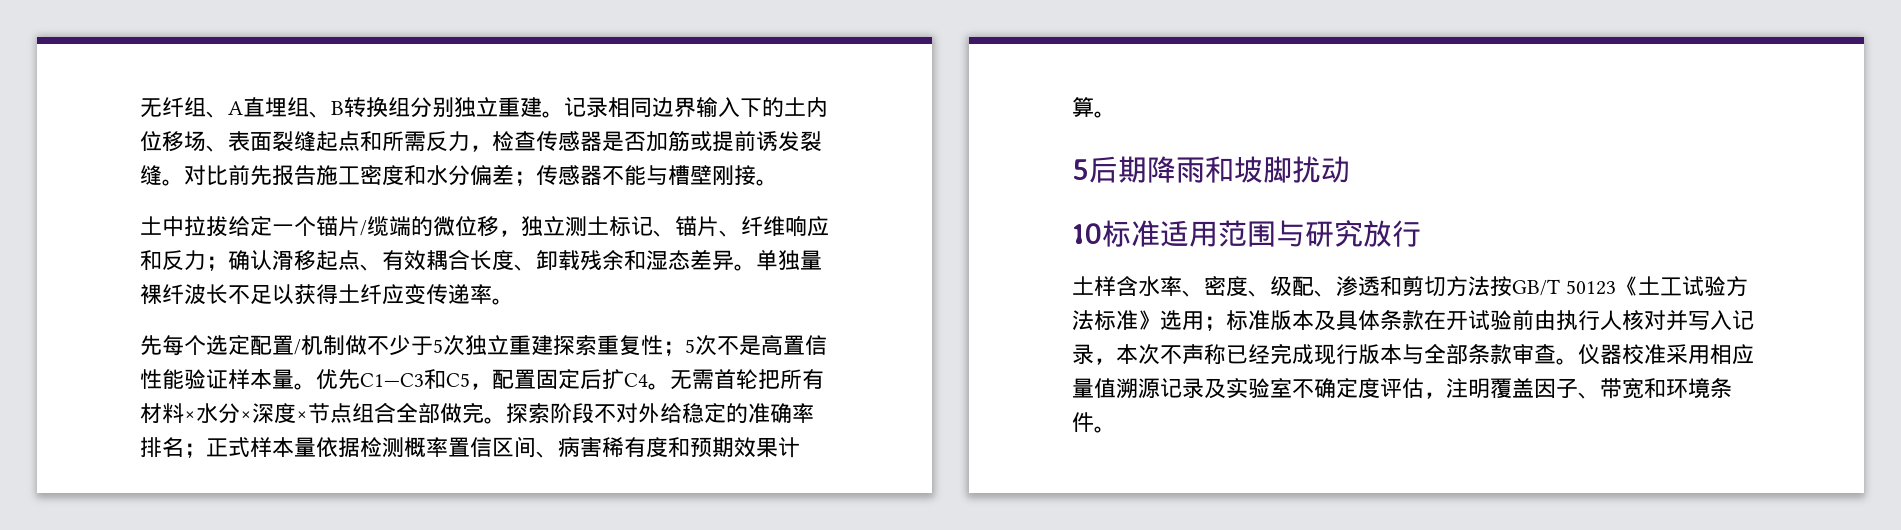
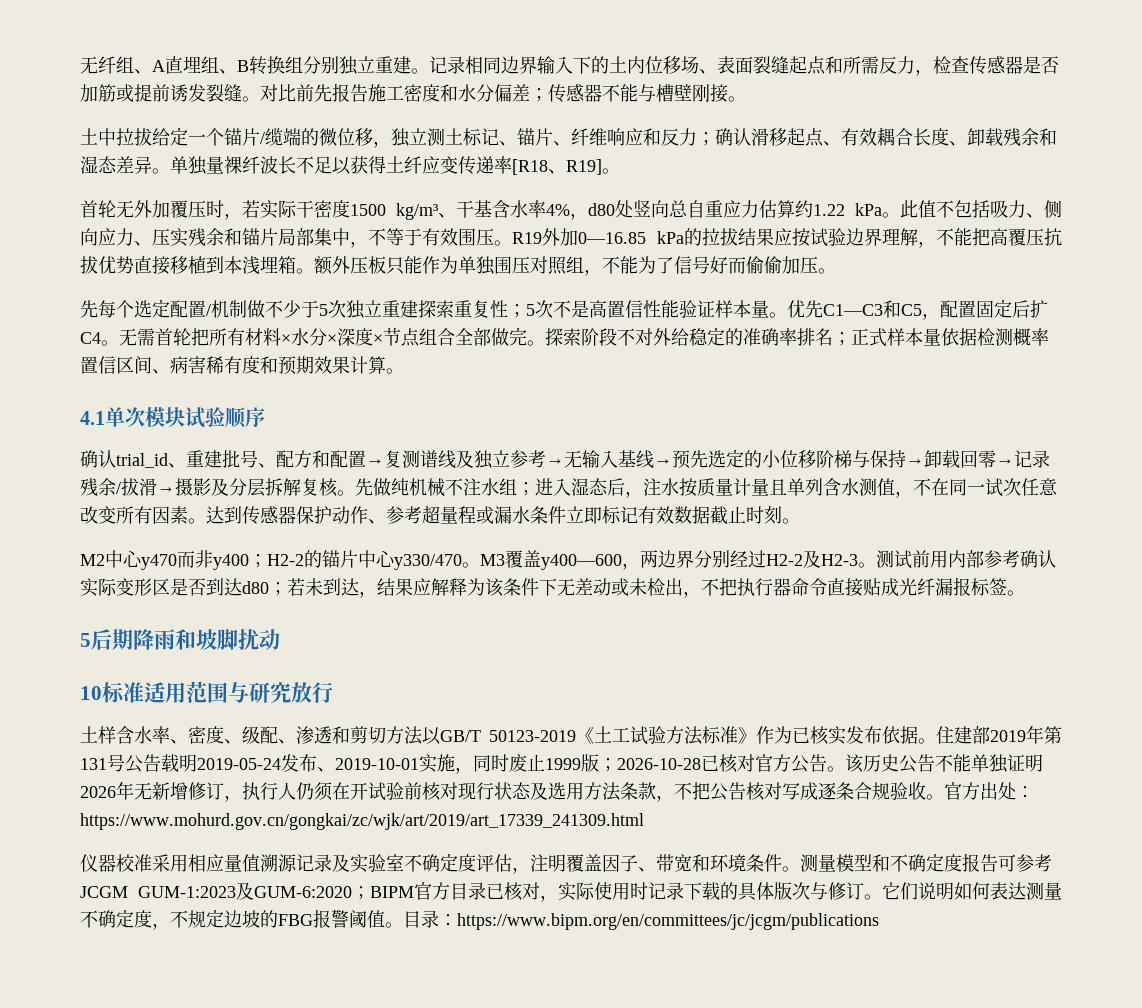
- 单独量裸纤波长不足以获得土纤应变传递率。
+ 单独量裸纤波长不足以获得土纤应变传递率[R18、R19]。
+ 首轮无外加覆压时，若实际干密度1500 kg/m³、干基含水率4%，d80处竖向总自重应力估算约1.22 kPa。此值不包括吸力、侧向应力、压实残余和锚片局部集中，不等于有效围压。R19外加0—16.85 kPa的拉拔结果应按试验边界理解，不能把高覆压抗拔优势直接移植到本浅埋箱。额外压板只能作为单独围压对照组，不能为了信号好而偷偷加压。
+ 4.1单次模块试验顺序
+ 确认trial_id、重建批号、配方和配置→复测谱线及独立参考→无输入基线→预先选定的小位移阶梯与保持→卸载回零→记录残余/拔滑→摄影及分层拆解复核。先做纯机械不注水组；进入湿态后，注水按质量计量且单列含水测值，不在同一试次任意改变所有因素。达到传感器保护动作、参考超量程或漏水条件立即标记有效数据截止时刻。
+ M2中心y470而非y400；H2-2的锚片中心y330/470。M3覆盖y400—600，两边界分别经过H2-2及H2-3。测试前用内部参考确认实际变形区是否到达d80；若未到达，结果应解释为该条件下无差动或未检出，不把执行器命令直接贴成光纤漏报标签。
- 土样含水率、密度、级配、渗透和剪切方法按GB/T 50123《土工试验方法标准》选用；标准版本及具体条款在开试验前由执行人核对并写入记录，本次不声称已经完成现行版本与全部条款审查。仪器校准采用相应量值溯源记录及实验室不确定度评估，注明覆盖因子、带宽和环境条件。
+ 土样含水率、密度、级配、渗透和剪切方法以GB/T 50123-2019《土工试验方法标准》作为已核实发布依据。住建部2019年第131号公告载明2019-05-24发布、2019-10-01实施，同时废止1999版；2026-10-28已核对官方公告。该历史公告不能单独证明2026年无新增修订，执行人仍须在开试验前核对现行状态及选用方法条款，不把公告核对写成逐条合规验收。官方出处：https://www.mohurd.gov.cn/gongkai/zc/wjk/art/2019/art_17339_241309.html
+ 仪器校准采用相应量值溯源记录及实验室不确定度评估，注明覆盖因子、带宽和环境条件。
+ 测量模型和不确定度报告可参考JCGM GUM-1:2023及GUM-6:2020；BIPM官方目录已核对，实际使用时记录下载的具体版次与修订。它们说明如何表达测量不确定度，不规定边坡的FBG报警阈值。目录：https://www.bipm.org/en/committees/jc/jcgm/publications

